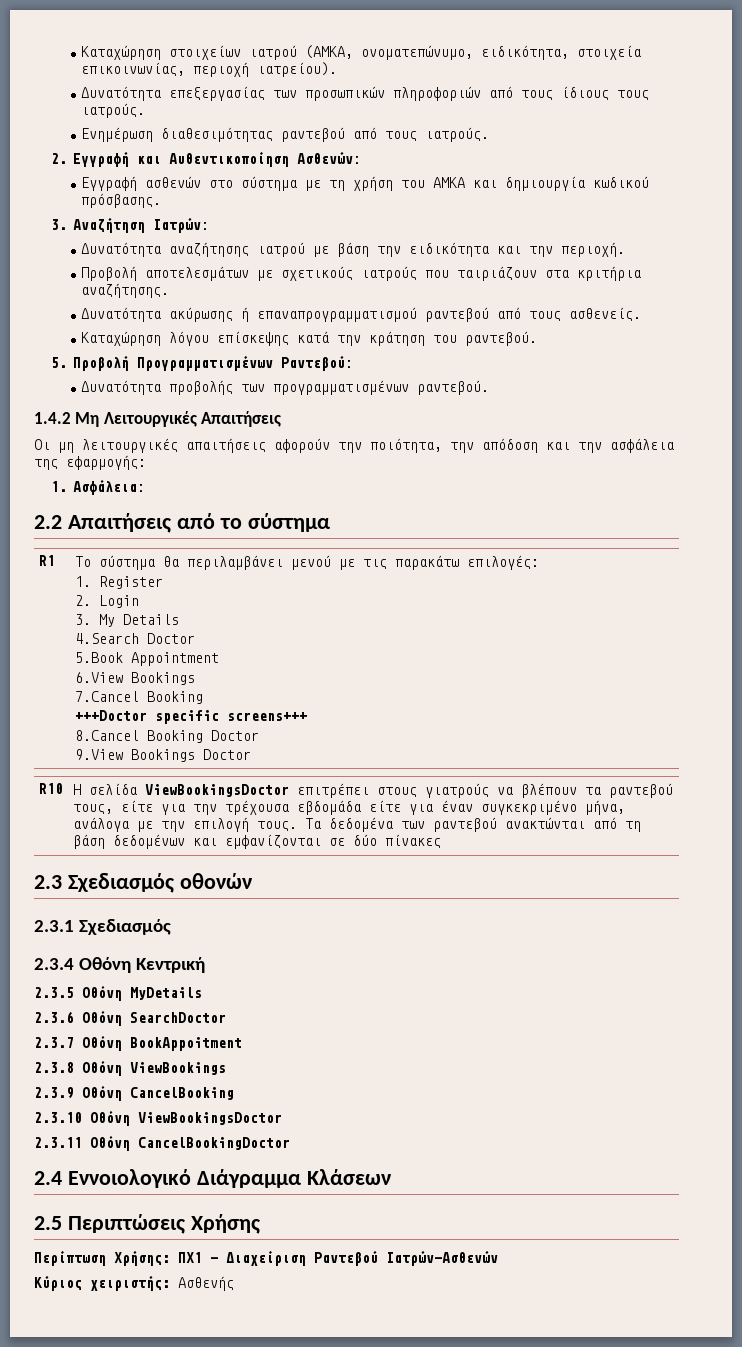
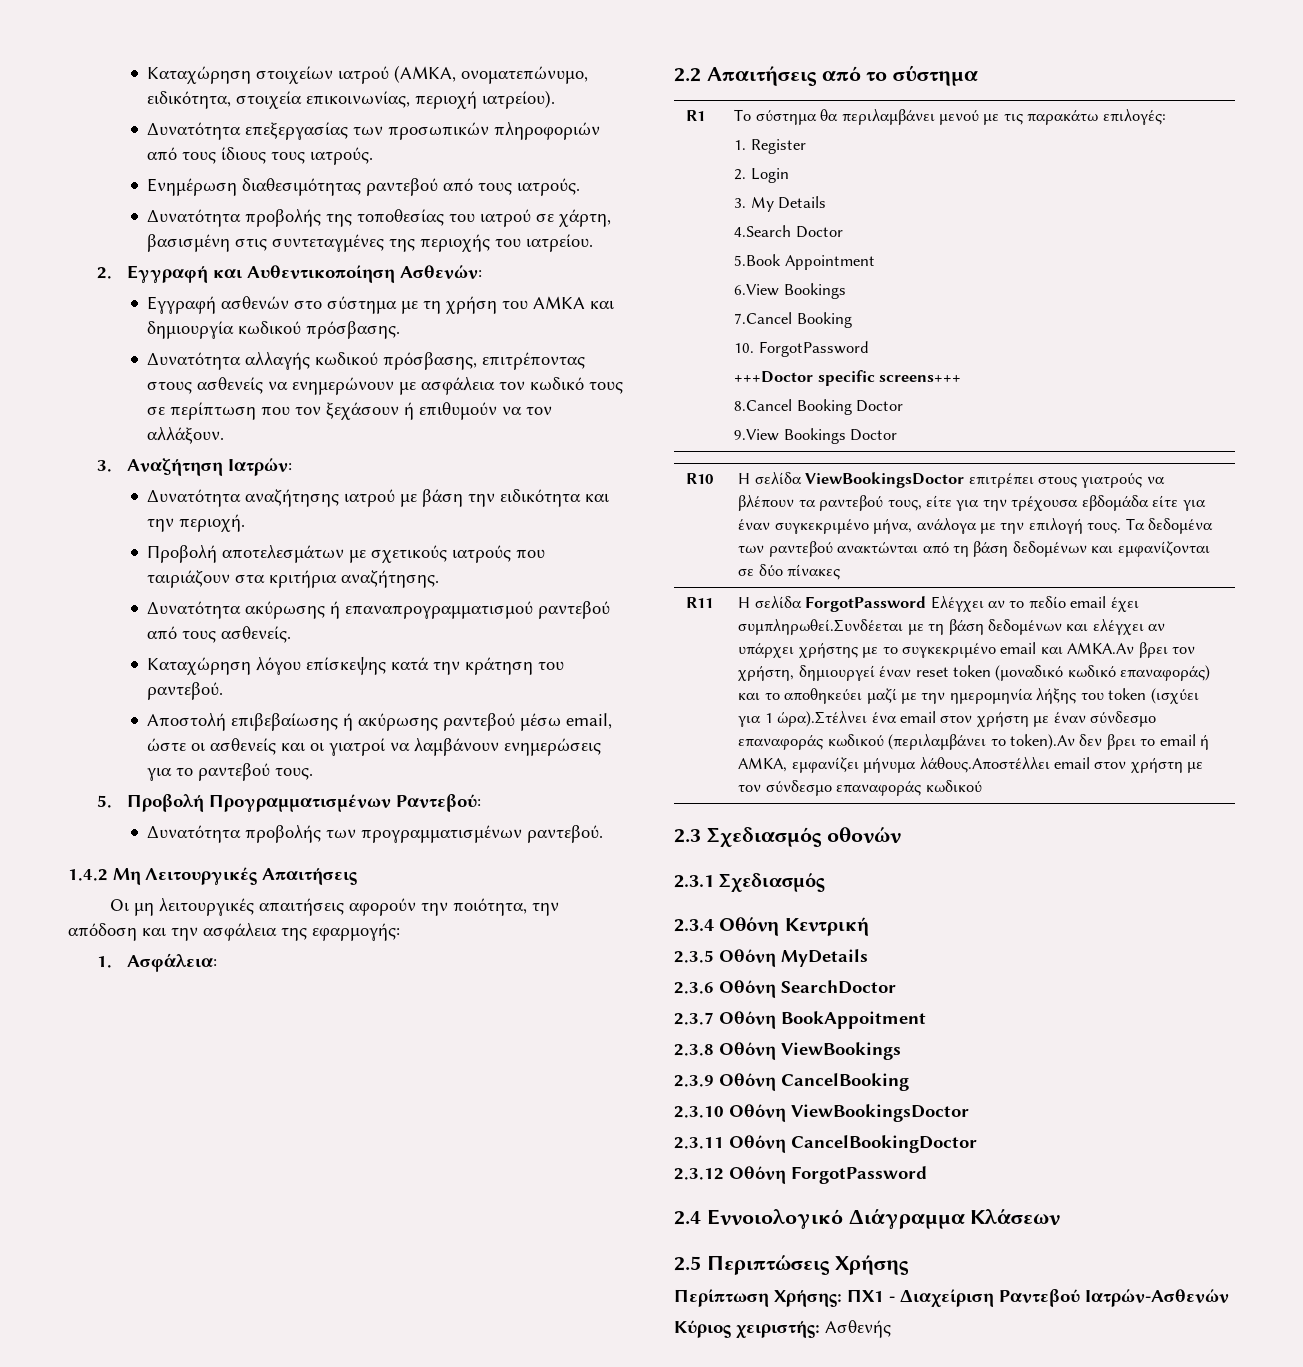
+ Δυνατότητα προβολής της τοποθεσίας του ιατρού σε χάρτη, βασισμένη στις συντεταγμένες της περιοχής του ιατρείου.
+ Δυνατότητα αλλαγής κωδικού πρόσβασης, επιτρέποντας στους ασθενείς να ενημερώνουν με ασφάλεια τον κωδικό τους σε περίπτωση που τον ξεχάσουν ή επιθυμούν να τον αλλάξουν.
+ Αποστολή επιβεβαίωσης ή ακύρωσης ραντεβού μέσω email, ώστε οι ασθενείς και οι γιατροί να λαμβάνουν ενημερώσεις για το ραντεβού τους.
  R1 | Το σύστημα θα περιλαμβάνει μενού με τις παρακάτω επιλογές:
  1. Register
  2. Login
  3. My Details
  4.Search Doctor
  5.Book Appointment
  6.View Bookings
  7.Cancel Booking
+ 10. ForgotPassword
+ R11 | Η σελίδα ForgotPassword Ελέγχει αν το πεδίο email έχει συμπληρωθεί.Συνδέεται με τη βάση δεδομένων και ελέγχει αν υπάρχει χρήστης με το συγκεκριμένο email και ΑΜΚΑ.Αν βρει τον χρήστη, δημιουργεί έναν reset token (μοναδικό κωδικό επαναφοράς) και το αποθηκεύει μαζί με την ημερομηνία λήξης του token (ισχύει για 1 ώρα).Στέλνει ένα email στον χρήστη με έναν σύνδεσμο επαναφοράς κωδικού (περιλαμβάνει το token).Αν δεν βρει το email ή ΑΜΚΑ, εμφανίζει μήνυμα λάθους.Αποστέλλει email στον χρήστη με τον σύνδεσμο επαναφοράς κωδικού
+ 2.3.12 Οθόνη ForgotPassword

